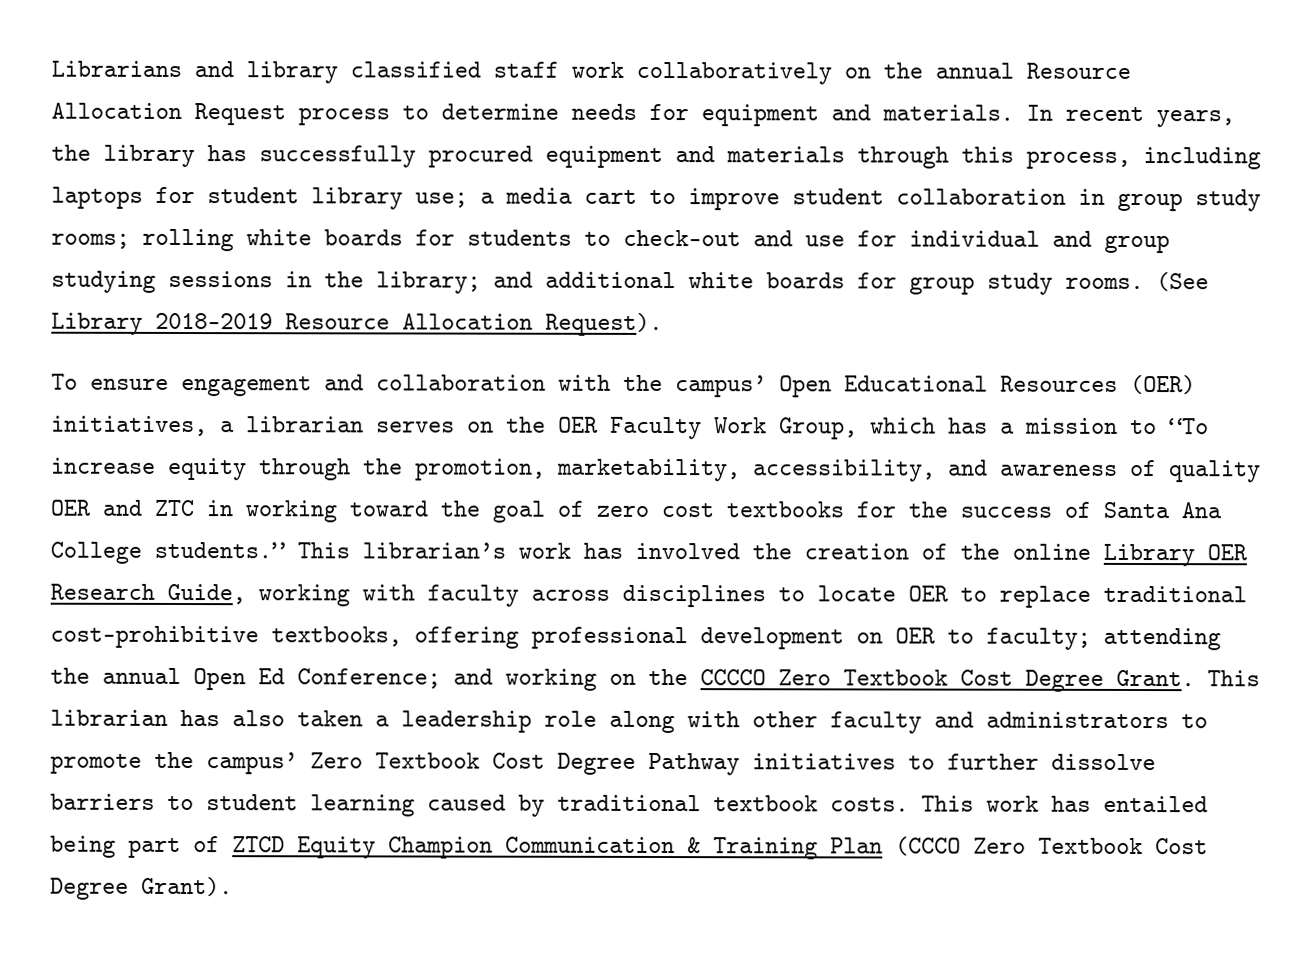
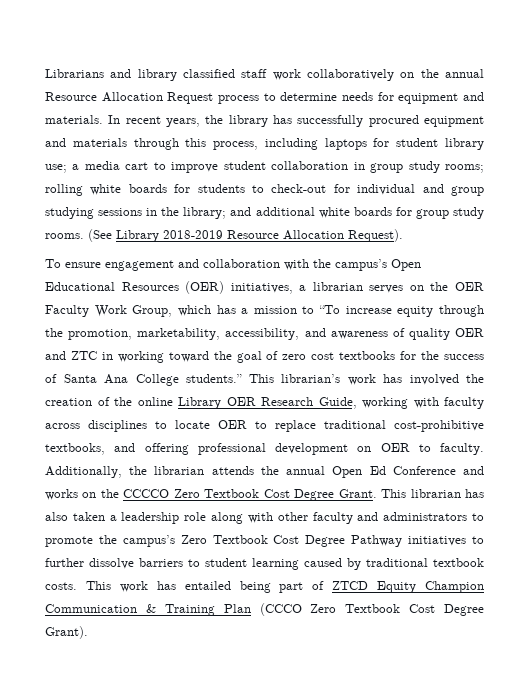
- In recent years, the library has successfully procured equipment and materials through this process, including laptops for student library use; a media cart to improve student collaboration in group study rooms; rolling white boards for students to check-out and use for individual and group studying sessions in the library; and additional white boards for group study rooms.
+ In recent years, the library has successfully procured equipment and materials through this process, including laptops for student library use; a media cart to improve student collaboration in group study rooms; rolling white boards for students to check-out for individual and group studying sessions in the library; and additional white boards for group study rooms.
- To ensure engagement and collaboration with the campus’ Open Educational Resources (OER) initiatives, a librarian serves on the OER Faculty Work Group, which has a mission to “To increase equity through the promotion, marketability, accessibility, and awareness of quality OER and ZTC in working toward the goal of zero cost textbooks for the success of Santa Ana College students.”
+ To ensure engagement and collaboration with the campus’s Open Educational Resources (OER) initiatives, a librarian serves on the OER Faculty Work Group, which has a mission to “To increase equity through the promotion, marketability, accessibility, and awareness of quality OER and ZTC in working toward the goal of zero cost textbooks for the success of Santa Ana College students.”
- This librarian’s work has involved the creation of the online Library OER Research Guide, working with faculty across disciplines to locate OER to replace traditional cost-prohibitive textbooks, offering professional development on OER to faculty; attending the annual Open Ed Conference; and working on the CCCCO Zero Textbook Cost Degree Grant.
+ This librarian’s work has involved the creation of the online Library OER Research Guide, working with faculty across disciplines to locate OER to replace traditional cost-prohibitive textbooks, and offering professional development on OER to faculty. Additionally, the librarian attends the annual Open Ed Conference and works on the CCCCO Zero Textbook Cost Degree Grant.
- This librarian has also taken a leadership role along with other faculty and administrators to promote the campus’ Zero Textbook Cost Degree Pathway initiatives to further dissolve barriers to student learning caused by traditional textbook costs.
+ This librarian has also taken a leadership role along with other faculty and administrators to promote the campus’s Zero Textbook Cost Degree Pathway initiatives to further dissolve barriers to student learning caused by traditional textbook costs.

